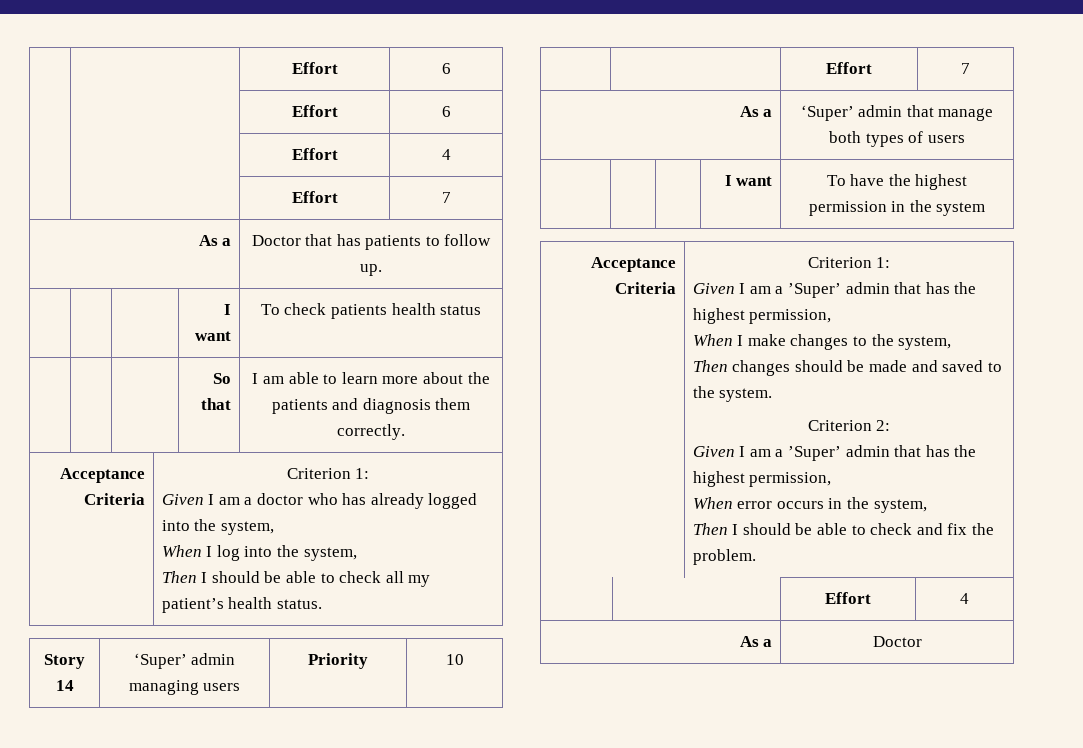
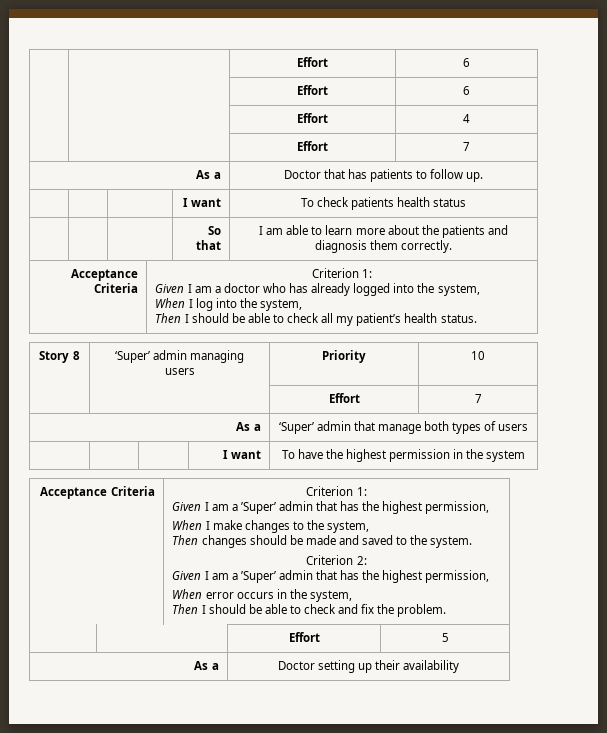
- Story 14 | ‘Super’ admin managing users | Priority | 10
+ Story 8 | ‘Super’ admin managing users | Priority | 10
  Then I should be able to check and fix the problem.
- | | Effort | 4
- As a | Doctor
+ | | Effort | 5
+ As a | Doctor setting up their availability

